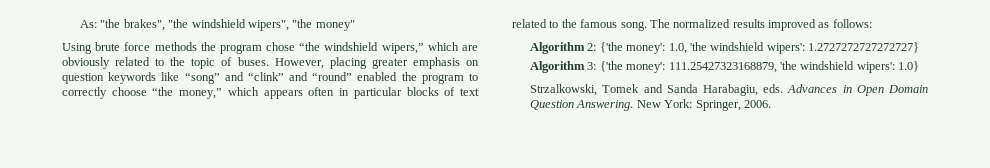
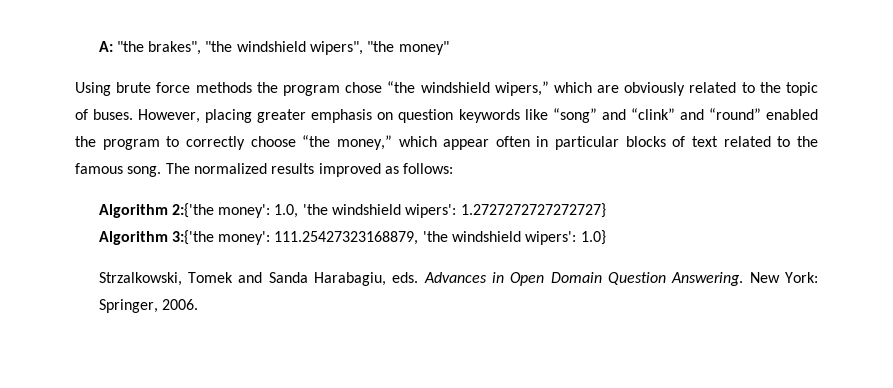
- As: "the brakes", "the windshield wipers", "the money"
+ A: "the brakes", "the windshield wipers", "the money"
- However, placing greater emphasis on question keywords like “song” and “clink” and “round” enabled the program to correctly choose “the money,” which appears often in particular blocks of text related to the famous song.
+ However, placing greater emphasis on question keywords like “song” and “clink” and “round” enabled the program to correctly choose “the money,” which appear often in particular blocks of text related to the famous song.
- Algorithm 2: {'the money': 1.0, 'the windshield wipers': 1.2727272727272727}
+ Algorithm 2:{'the money': 1.0, 'the windshield wipers': 1.2727272727272727}
- Algorithm 3: {'the money': 111.25427323168879, 'the windshield wipers': 1.0}
+ Algorithm 3:{'the money': 111.25427323168879, 'the windshield wipers': 1.0}

